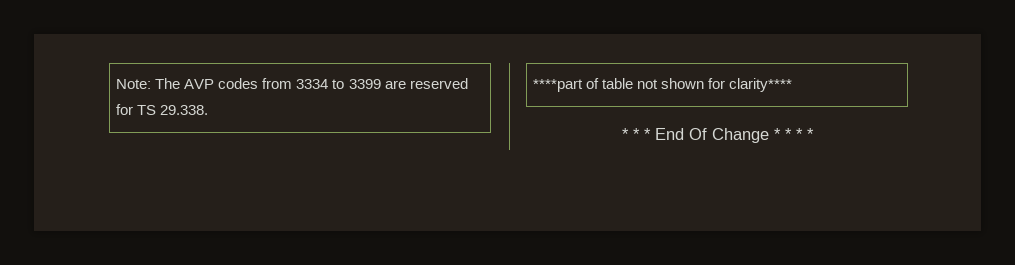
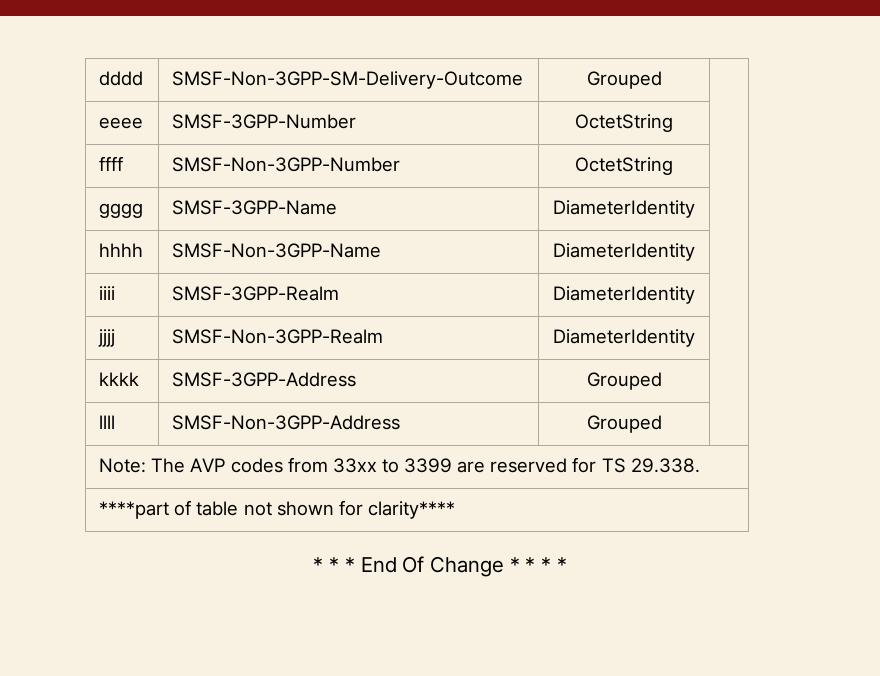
+ dddd | SMSF-Non-3GPP-SM-Delivery-Outcome | Grouped |
+ eeee | SMSF-3GPP-Number | OctetString |
+ ffff | SMSF-Non-3GPP-Number | OctetString |
+ gggg | SMSF-3GPP-Name | DiameterIdentity |
+ hhhh | SMSF-Non-3GPP-Name | DiameterIdentity |
+ iiii | SMSF-3GPP-Realm | DiameterIdentity |
+ jjjj | SMSF-Non-3GPP-Realm | DiameterIdentity |
+ kkkk | SMSF-3GPP-Address | Grouped |
+ llll | SMSF-Non-3GPP-Address | Grouped |
- Note: The AVP codes from 3334 to 3399 are reserved for TS 29.338.
+ Note: The AVP codes from 33xx to 3399 are reserved for TS 29.338.

